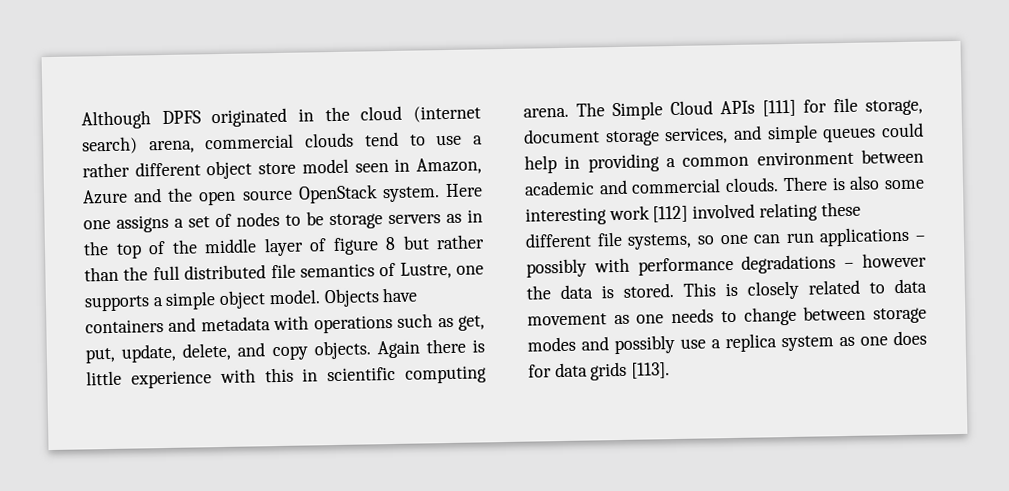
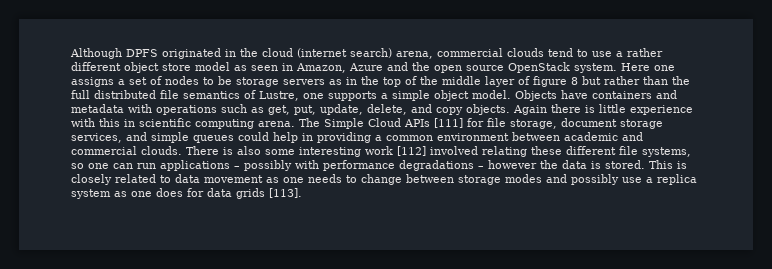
- Although DPFS originated in the cloud (internet search) arena, commercial clouds tend to use a rather different object store model seen in Amazon, Azure and the open source OpenStack system.
+ Although DPFS originated in the cloud (internet search) arena, commercial clouds tend to use a rather different object store model as seen in Amazon, Azure and the open source OpenStack system.

